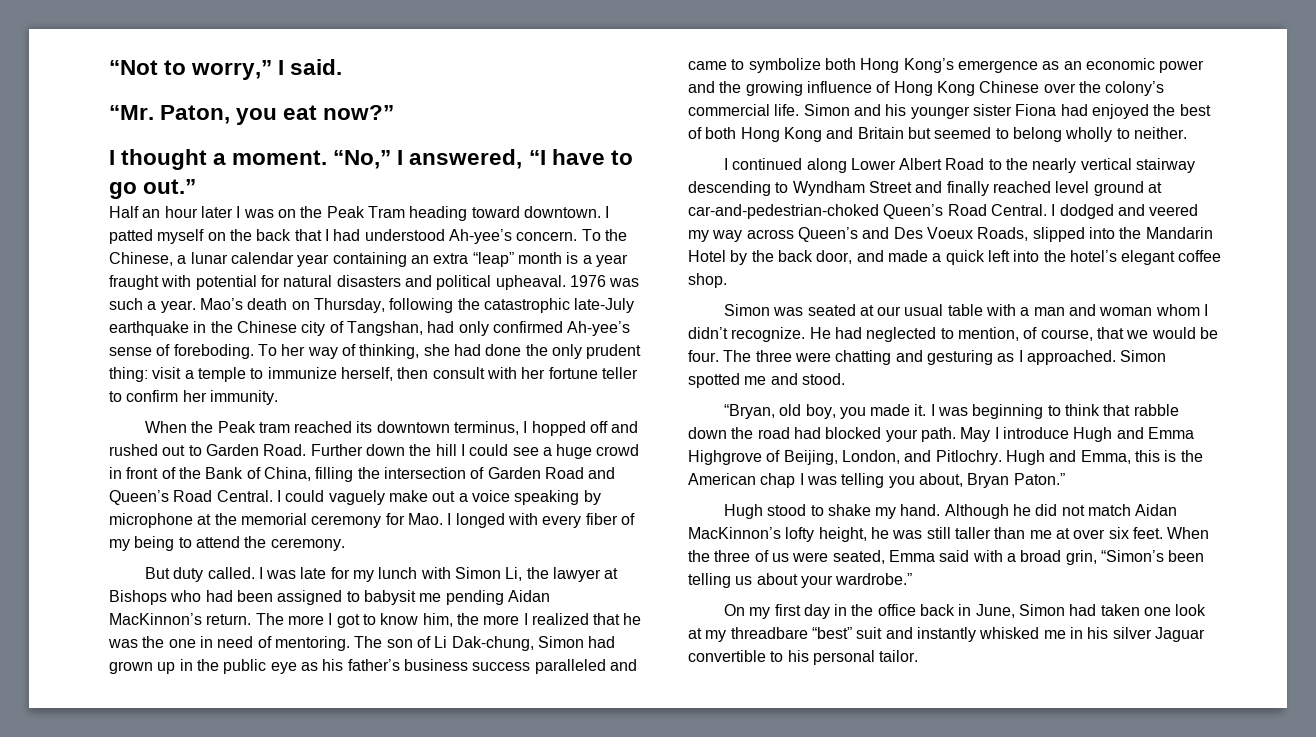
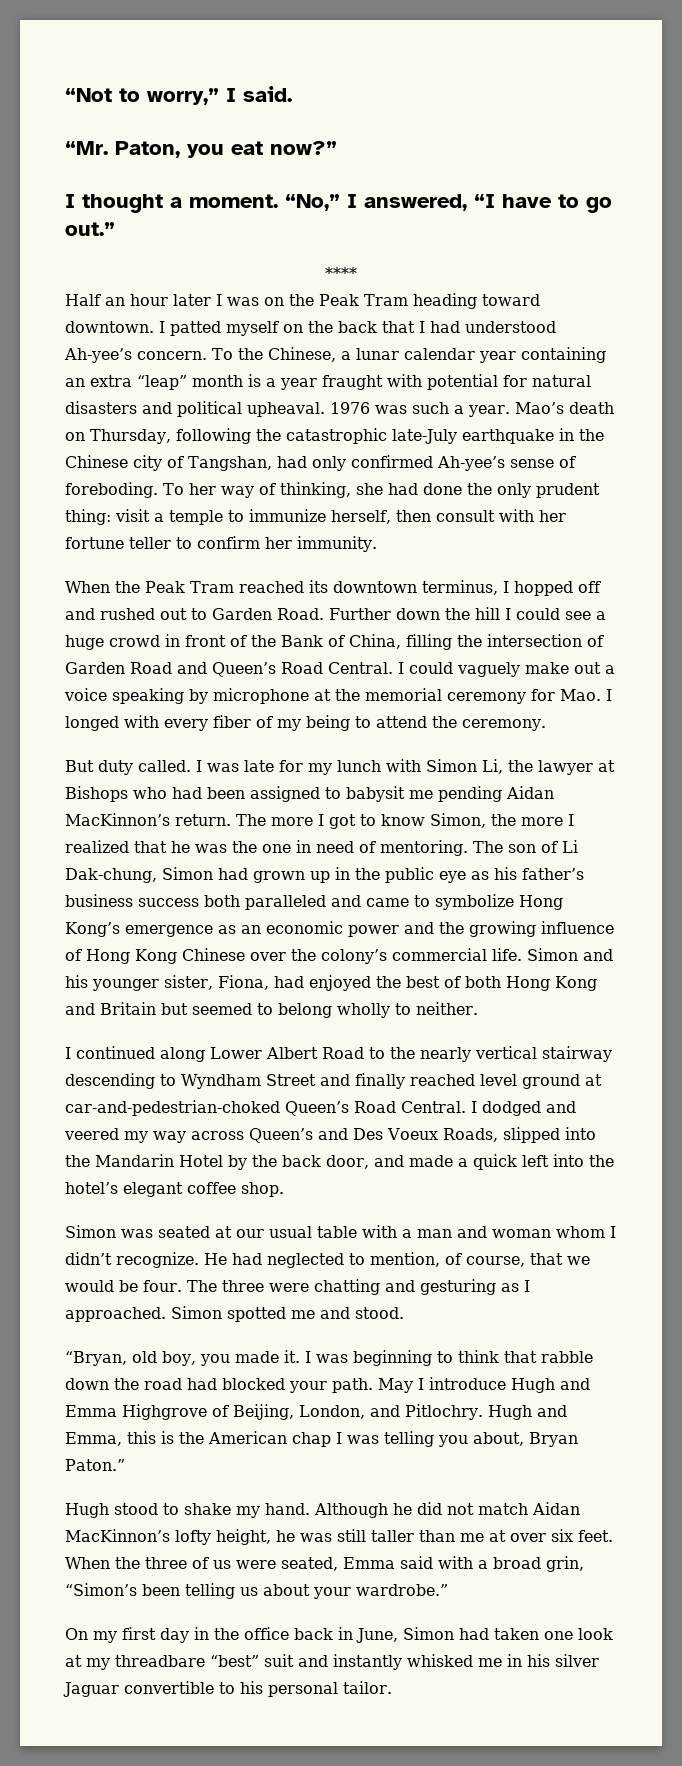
+ ****
- When the Peak tram reached its downtown terminus, I hopped off and rushed out to Garden Road.
+ When the Peak Tram reached its downtown terminus, I hopped off and rushed out to Garden Road.
- The more I got to know him, the more I realized that he was the one in need of mentoring.
+ The more I got to know Simon, the more I realized that he was the one in need of mentoring.
- The son of Li Dak-chung, Simon had grown up in the public eye as his father’s business success paralleled and came to symbolize both Hong Kong’s emergence as an economic power and the growing influence of Hong Kong Chinese over the colony’s commercial life.
+ The son of Li Dak-chung, Simon had grown up in the public eye as his father’s business success both paralleled and came to symbolize Hong Kong’s emergence as an economic power and the growing influence of Hong Kong Chinese over the colony’s commercial life.
- Simon and his younger sister Fiona had enjoyed the best of both Hong Kong and Britain but seemed to belong wholly to neither.
+ Simon and his younger sister, Fiona, had enjoyed the best of both Hong Kong and Britain but seemed to belong wholly to neither.

